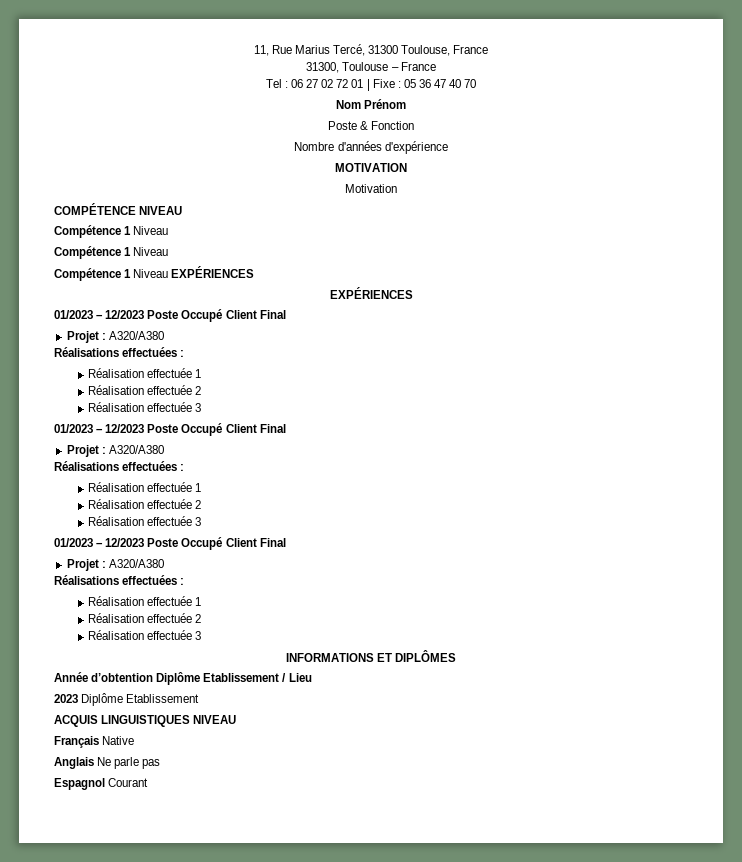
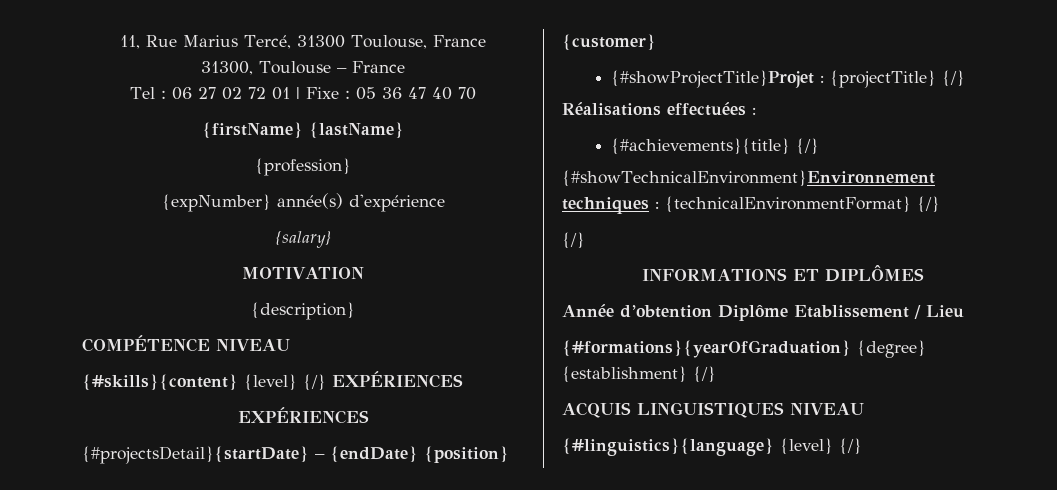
- Nom Prénom
- Poste & Fonction
- Nombre d'années d'expérience
+ {firstName} {lastName}
+ {profession}
+ {expNumber} année(s) d'expérience
+ {salary}
- Motivation
+ {description}
  COMPÉTENCE NIVEAU
- Compétence 1 Niveau
- Compétence 1 Niveau
- Compétence 1 Niveau EXPÉRIENCES
+ {#skills}{content} {level} {/} EXPÉRIENCES
  EXPÉRIENCES
- 01/2023 – 12/2023 Poste Occupé Client Final
- Projet : A320/A380
+ {#projectsDetail}{startDate} – {endDate} {position} {customer}
+ {#showProjectTitle}Projet : {projectTitle} {/}
  Réalisations effectuées :
- Réalisation effectuée 1
- Réalisation effectuée 2
- Réalisation effectuée 3
- 01/2023 – 12/2023 Poste Occupé Client Final
- Projet : A320/A380
- Réalisations effectuées :
- Réalisation effectuée 1
- Réalisation effectuée 2
- Réalisation effectuée 3
- 01/2023 – 12/2023 Poste Occupé Client Final
- Projet : A320/A380
- Réalisations effectuées :
- Réalisation effectuée 1
- Réalisation effectuée 2
- Réalisation effectuée 3
+ {#achievements}{title} {/}
+ {#showTechnicalEnvironment}Environnement techniques : {technicalEnvironmentFormat} {/}
+ {/}
- 2023 Diplôme Etablissement
+ {#formations}{yearOfGraduation} {degree} {establishment} {/}
- Français Native
- Anglais Ne parle pas
- Espagnol Courant
+ {#linguistics}{language} {level} {/}

